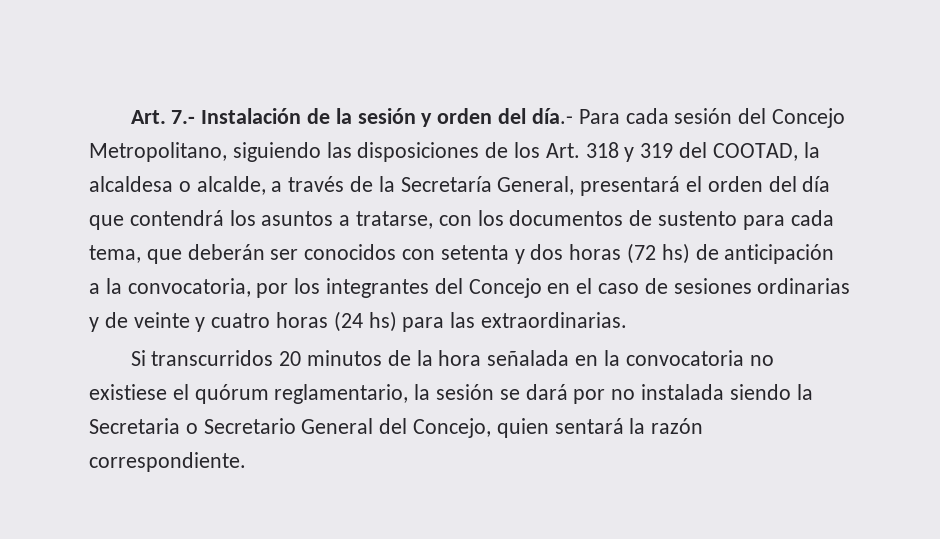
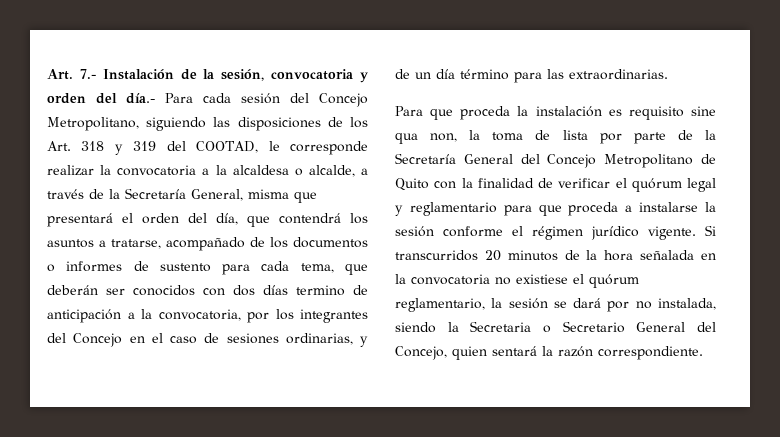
- Art. 7.- Instalación de la sesión y orden del día.- Para cada sesión del Concejo Metropolitano, siguiendo las disposiciones de los Art. 318 y 319 del COOTAD, la alcaldesa o alcalde, a través de la Secretaría General, presentará el orden del día que contendrá los asuntos a tratarse, con los documentos de sustento para cada tema, que deberán ser conocidos con setenta y dos horas (72 hs) de anticipación a la convocatoria, por los integrantes del Concejo en el caso de sesiones ordinarias y de veinte y cuatro horas (24 hs) para las extraordinarias.
- Si transcurridos 20 minutos de la hora señalada en la convocatoria no existiese el quórum reglamentario, la sesión se dará por no instalada siendo la Secretaria o Secretario General del Concejo, quien sentará la razón correspondiente.
+ Art. 7.- Instalación de la sesión, convocatoria y orden del día.- Para cada sesión del Concejo Metropolitano, siguiendo las disposiciones de los Art. 318 y 319 del COOTAD, le corresponde realizar la convocatoria a la alcaldesa o alcalde, a través de la Secretaría General, misma que presentará el orden del día, que contendrá los asuntos a tratarse, acompañado de los documentos o informes de sustento para cada tema, que deberán ser conocidos con dos días termino de anticipación a la convocatoria, por los integrantes del Concejo en el caso de sesiones ordinarias, y de un día término para las extraordinarias.
+ Para que proceda la instalación es requisito sine qua non, la toma de lista por parte de la Secretaría General del Concejo Metropolitano de Quito con la finalidad de verificar el quórum legal y reglamentario para que proceda a instalarse la sesión conforme el régimen jurídico vigente. Si transcurridos 20 minutos de la hora señalada en la convocatoria no existiese el quórum reglamentario, la sesión se dará por no instalada, siendo la Secretaria o Secretario General del Concejo, quien sentará la razón correspondiente.

